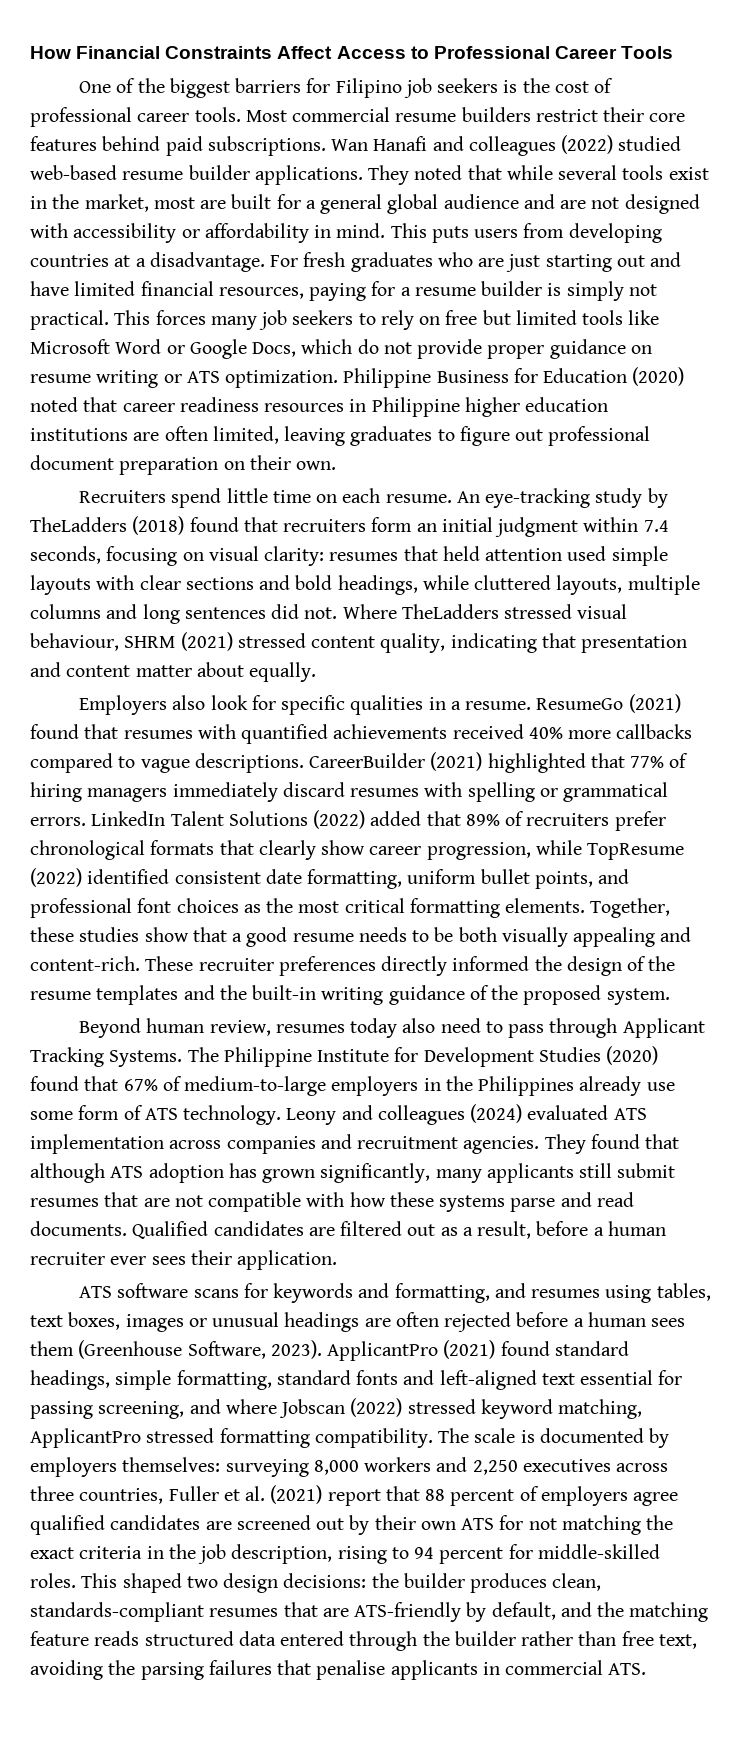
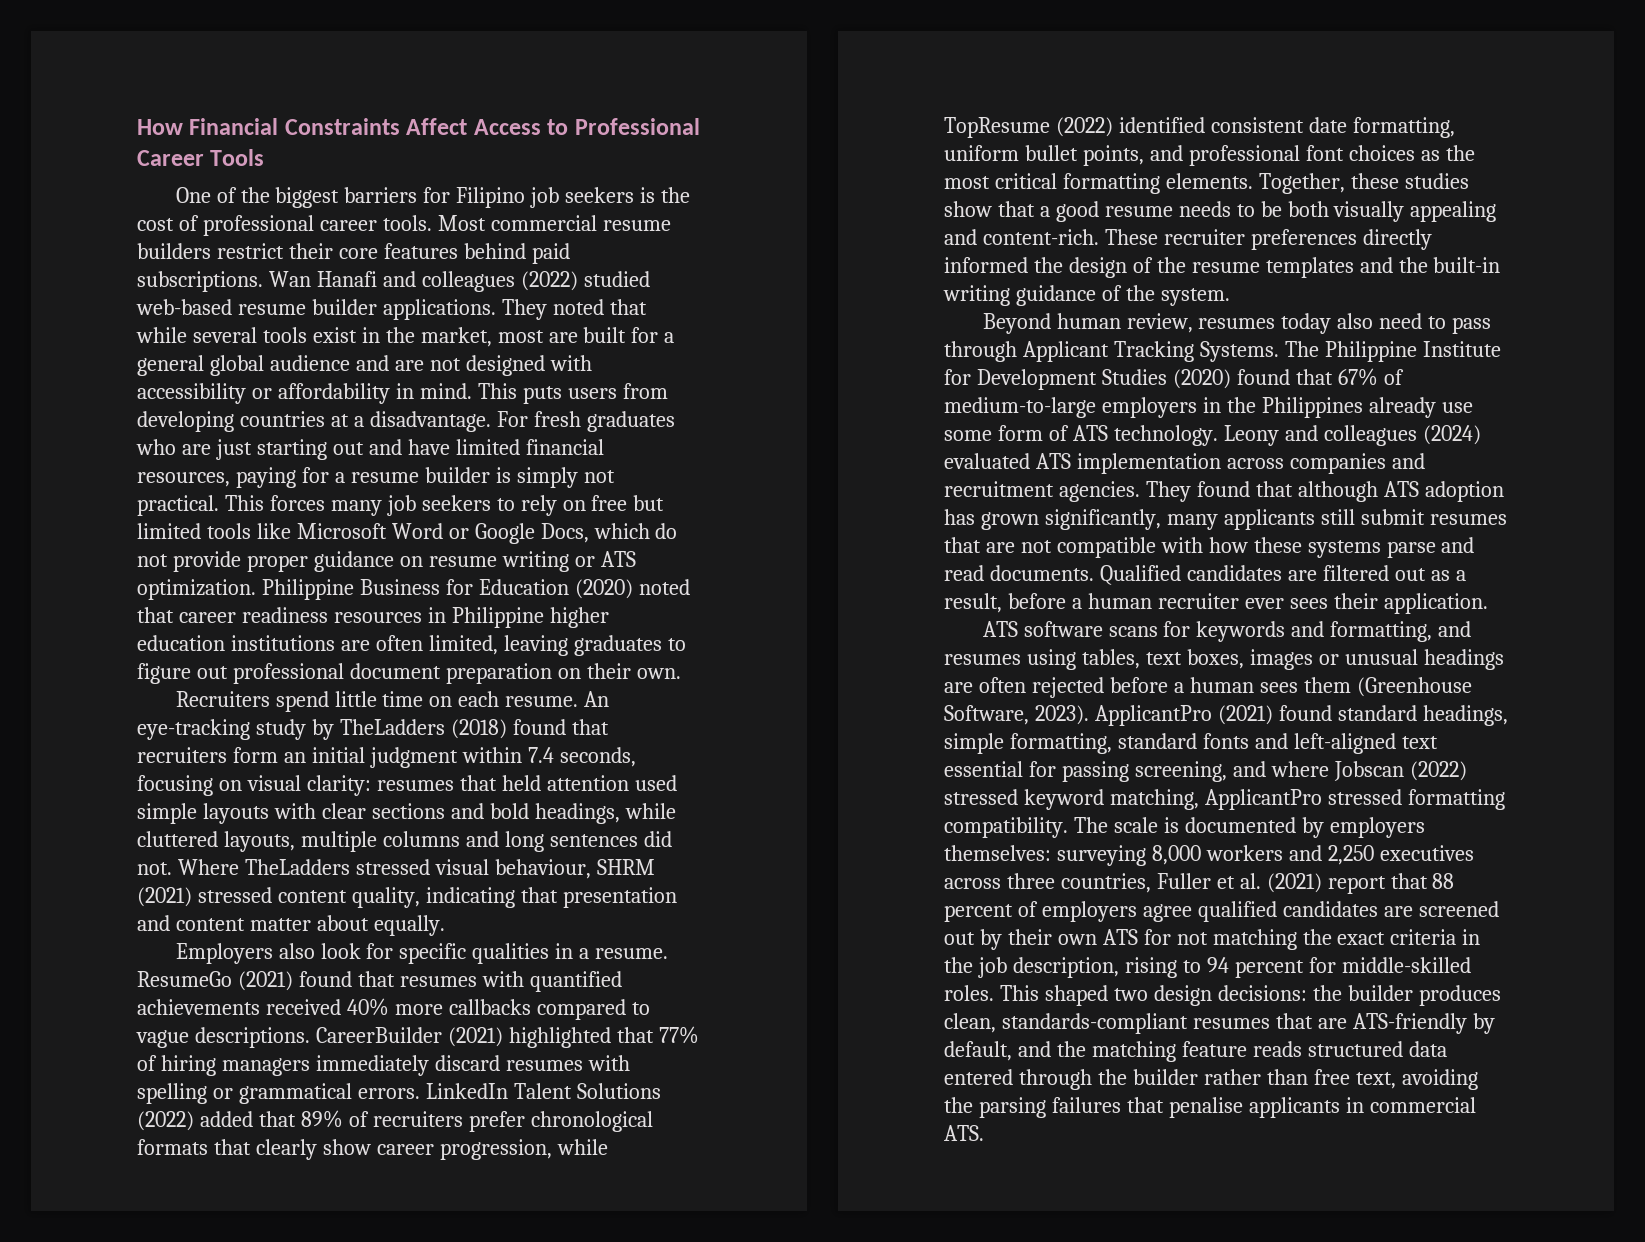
- These recruiter preferences directly informed the design of the resume templates and the built-in writing guidance of the proposed system.
+ These recruiter preferences directly informed the design of the resume templates and the built-in writing guidance of the system.

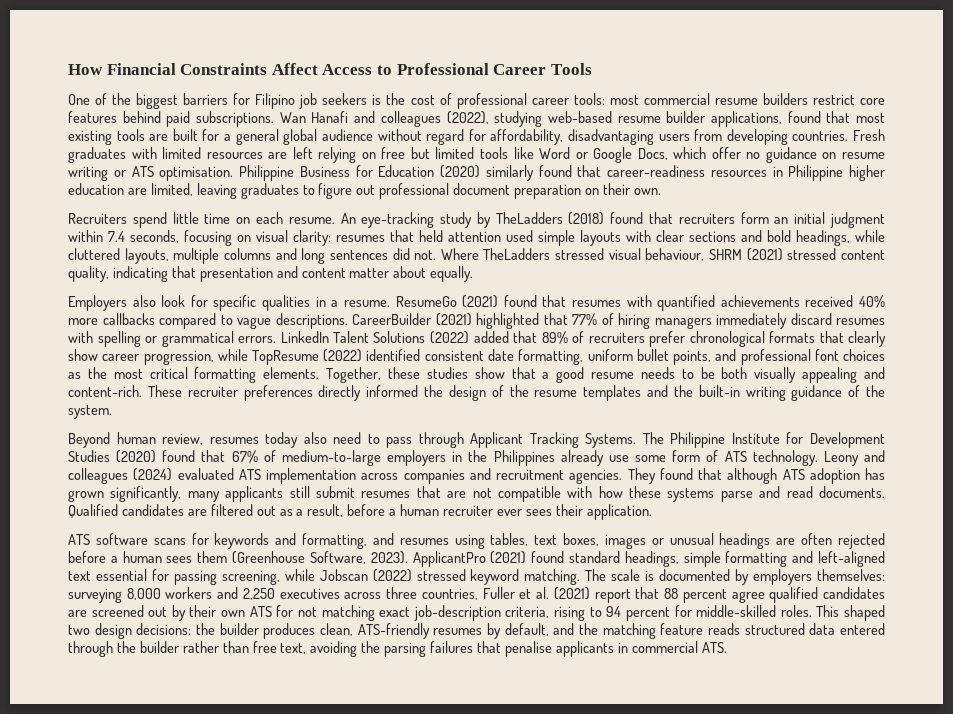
- One of the biggest barriers for Filipino job seekers is the cost of professional career tools. Most commercial resume builders restrict their core features behind paid subscriptions.
+ One of the biggest barriers for Filipino job seekers is the cost of professional career tools: most commercial resume builders restrict core features behind paid subscriptions.
- Wan Hanafi and colleagues (2022) studied web-based resume builder applications. They noted that while several tools exist in the market, most are built for a general global audience and are not designed with accessibility or affordability in mind. This puts users from developing countries at a disadvantage. For fresh graduates who are just starting out and have limited financial resources, paying for a resume builder is simply not practical. This forces many job seekers to rely on free but limited tools like Microsoft Word or Google Docs, which do not provide proper guidance on resume writing or ATS optimization.
+ Wan Hanafi and colleagues (2022), studying web-based resume builder applications, found that most existing tools are built for a general global audience without regard for affordability, disadvantaging users from developing countries. Fresh graduates with limited resources are left relying on free but limited tools like Word or Google Docs, which offer no guidance on resume writing or ATS optimisation.
- Philippine Business for Education (2020) noted that career readiness resources in Philippine higher education institutions are often limited, leaving graduates to figure out professional document preparation on their own.
+ Philippine Business for Education (2020) similarly found that career-readiness resources in Philippine higher education are limited, leaving graduates to figure out professional document preparation on their own.
- ApplicantPro (2021) found standard headings, simple formatting, standard fonts and left-aligned text essential for passing screening, and where Jobscan (2022) stressed keyword matching, ApplicantPro stressed formatting compatibility.
+ ApplicantPro (2021) found standard headings, simple formatting and left-aligned text essential for passing screening, while Jobscan (2022) stressed keyword matching.
- The scale is documented by employers themselves: surveying 8,000 workers and 2,250 executives across three countries, Fuller et al. (2021) report that 88 percent of employers agree qualified candidates are screened out by their own ATS for not matching the exact criteria in the job description, rising to 94 percent for middle-skilled roles.
+ The scale is documented by employers themselves: surveying 8,000 workers and 2,250 executives across three countries, Fuller et al. (2021) report that 88 percent agree qualified candidates are screened out by their own ATS for not matching exact job-description criteria, rising to 94 percent for middle-skilled roles.
- This shaped two design decisions: the builder produces clean, standards-compliant resumes that are ATS-friendly by default, and the matching feature reads structured data entered through the builder rather than free text, avoiding the parsing failures that penalise applicants in commercial ATS.
+ This shaped two design decisions: the builder produces clean, ATS-friendly resumes by default, and the matching feature reads structured data entered through the builder rather than free text, avoiding the parsing failures that penalise applicants in commercial ATS.

